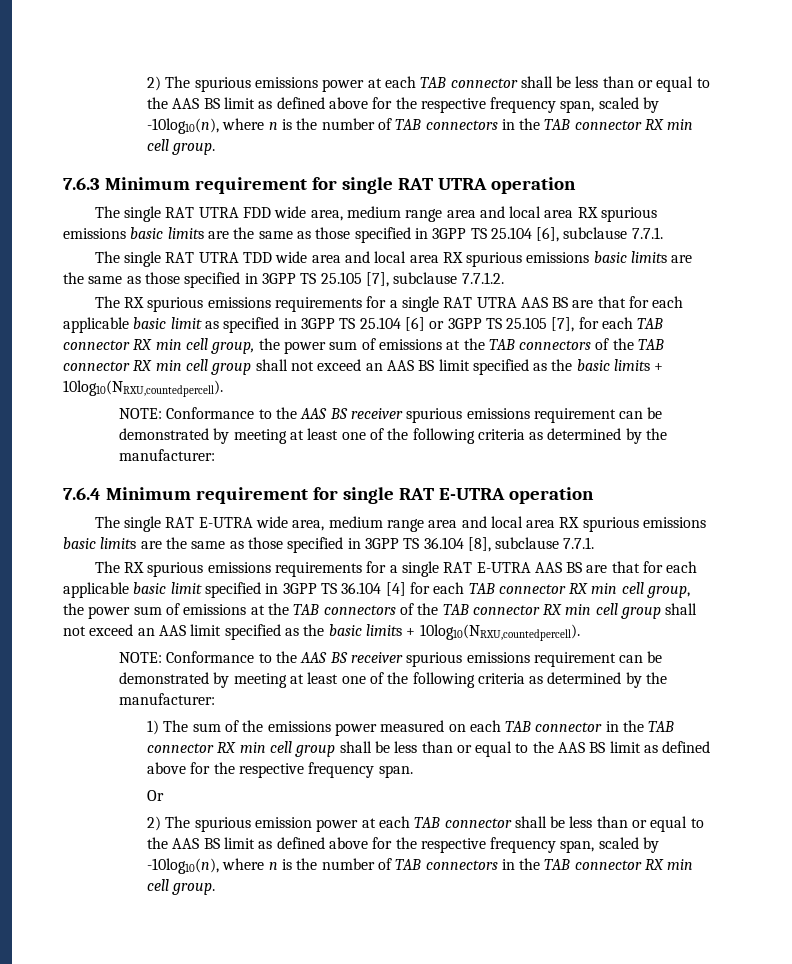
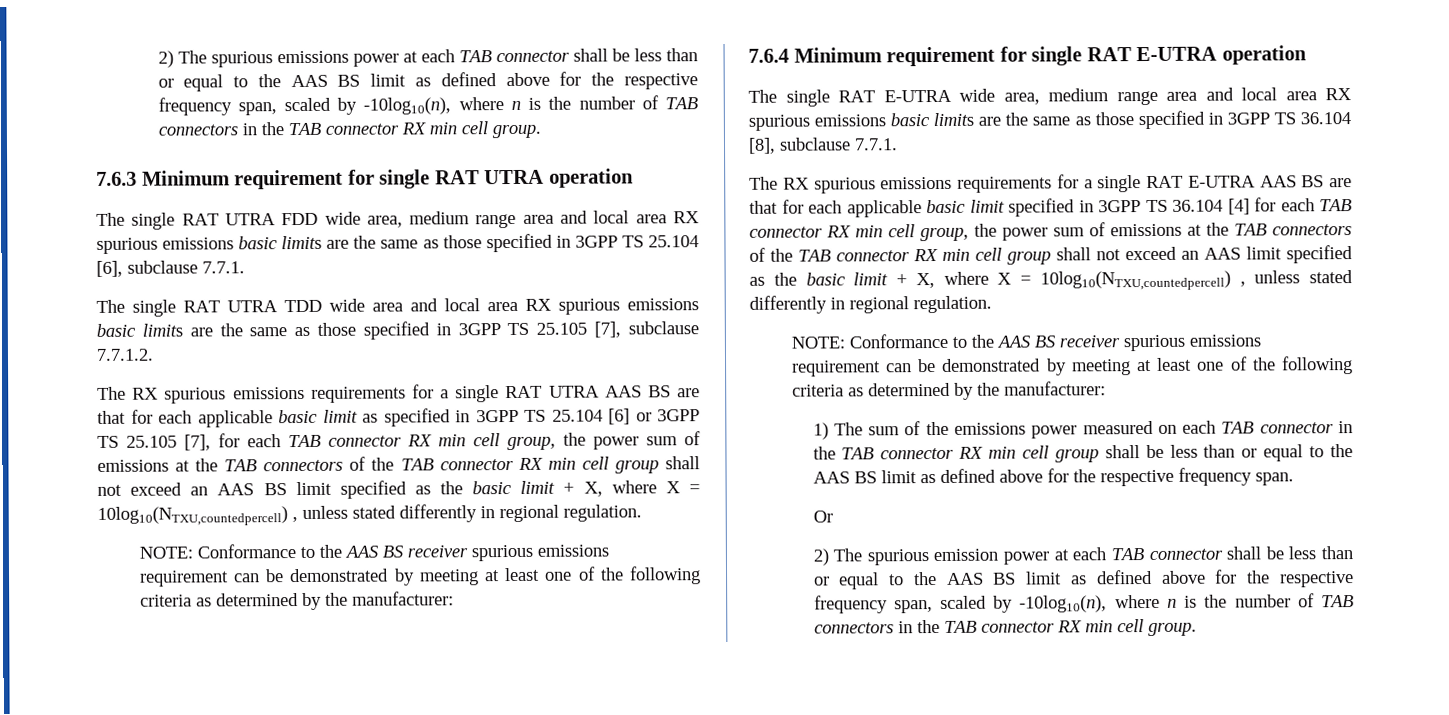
- The RX spurious emissions requirements for a single RAT UTRA AAS BS are that for each applicable basic limit as specified in 3GPP TS 25.104 [6] or 3GPP TS 25.105 [7], for each TAB connector RX min cell group, the power sum of emissions at the TAB connectors of the TAB connector RX min cell group shall not exceed an AAS BS limit specified as the basic limits + 10log10(NRXU,countedpercell).
+ The RX spurious emissions requirements for a single RAT UTRA AAS BS are that for each applicable basic limit as specified in 3GPP TS 25.104 [6] or 3GPP TS 25.105 [7], for each TAB connector RX min cell group, the power sum of emissions at the TAB connectors of the TAB connector RX min cell group shall not exceed an AAS BS limit specified as the basic limit + X, where X = 10log10(NTXU,countedpercell) , unless stated differently in regional regulation.
- The RX spurious emissions requirements for a single RAT E-UTRA AAS BS are that for each applicable basic limit specified in 3GPP TS 36.104 [4] for each TAB connector RX min cell group, the power sum of emissions at the TAB connectors of the TAB connector RX min cell group shall not exceed an AAS limit specified as the basic limits + 10log10(NRXU,countedpercell).
+ The RX spurious emissions requirements for a single RAT E-UTRA AAS BS are that for each applicable basic limit specified in 3GPP TS 36.104 [4] for each TAB connector RX min cell group, the power sum of emissions at the TAB connectors of the TAB connector RX min cell group shall not exceed an AAS limit specified as the basic limit + X, where X = 10log10(NTXU,countedpercell) , unless stated differently in regional regulation.

